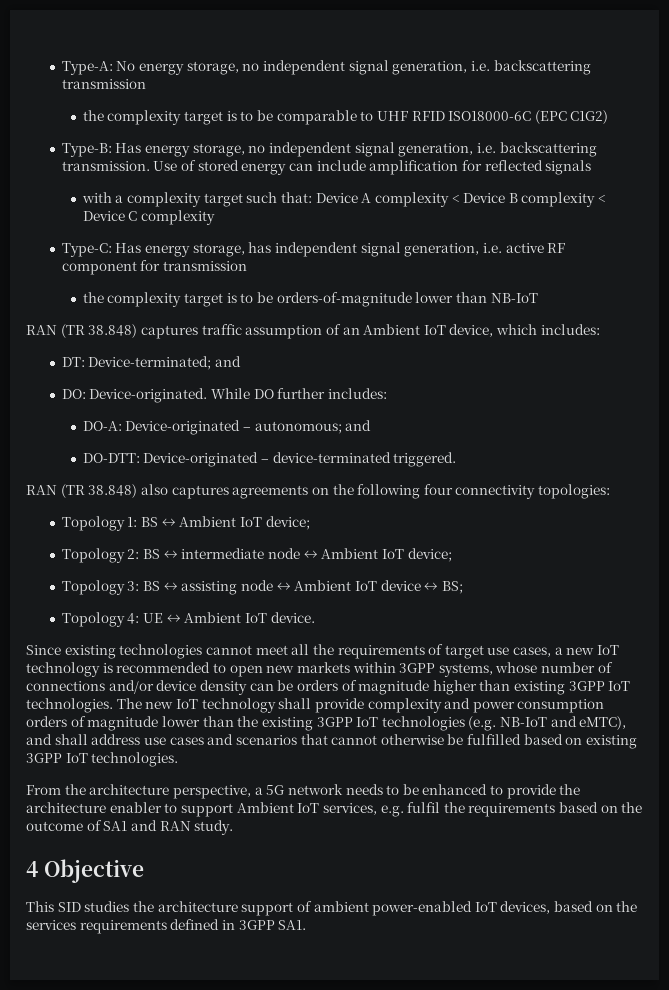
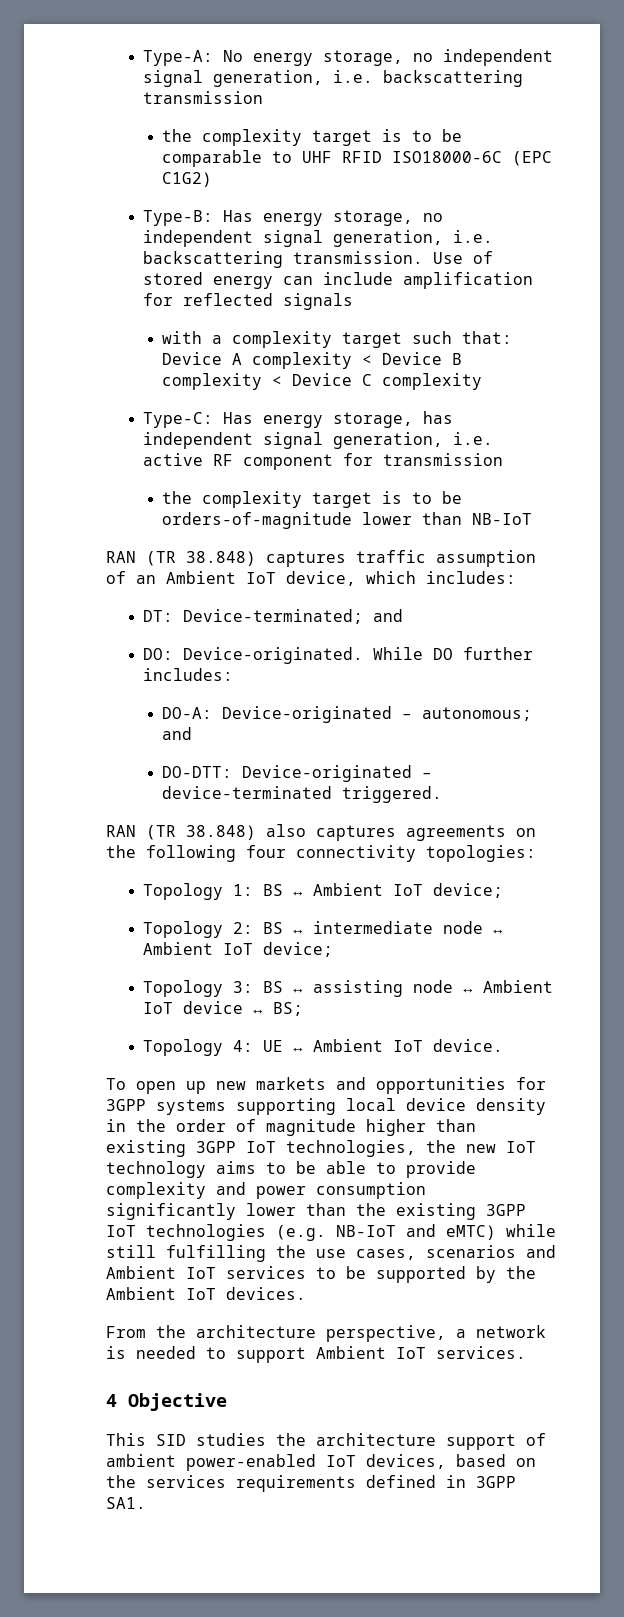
- Since existing technologies cannot meet all the requirements of target use cases, a new IoT technology is recommended to open new markets within 3GPP systems, whose number of connections and/or device density can be orders of magnitude higher than existing 3GPP IoT technologies. The new IoT technology shall provide complexity and power consumption orders of magnitude lower than the existing 3GPP IoT technologies (e.g. NB-IoT and eMTC), and shall address use cases and scenarios that cannot otherwise be fulfilled based on existing 3GPP IoT technologies.
+ To open up new markets and opportunities for 3GPP systems supporting local device density in the order of magnitude higher than existing 3GPP IoT technologies, the new IoT technology aims to be able to provide complexity and power consumption significantly lower than the existing 3GPP IoT technologies (e.g. NB-IoT and eMTC) while still fulfilling the use cases, scenarios and Ambient IoT services to be supported by the Ambient IoT devices.
- From the architecture perspective, a 5G network needs to be enhanced to provide the architecture enabler to support Ambient IoT services, e.g. fulfil the requirements based on the outcome of SA1 and RAN study.
+ From the architecture perspective, a network is needed to support Ambient IoT services.

